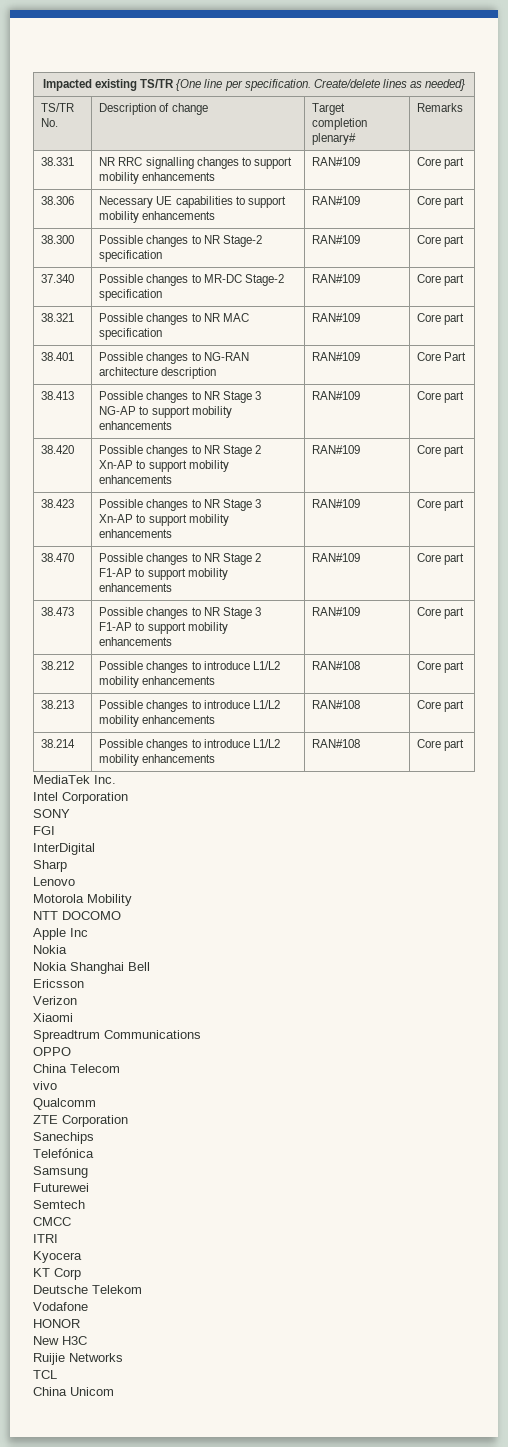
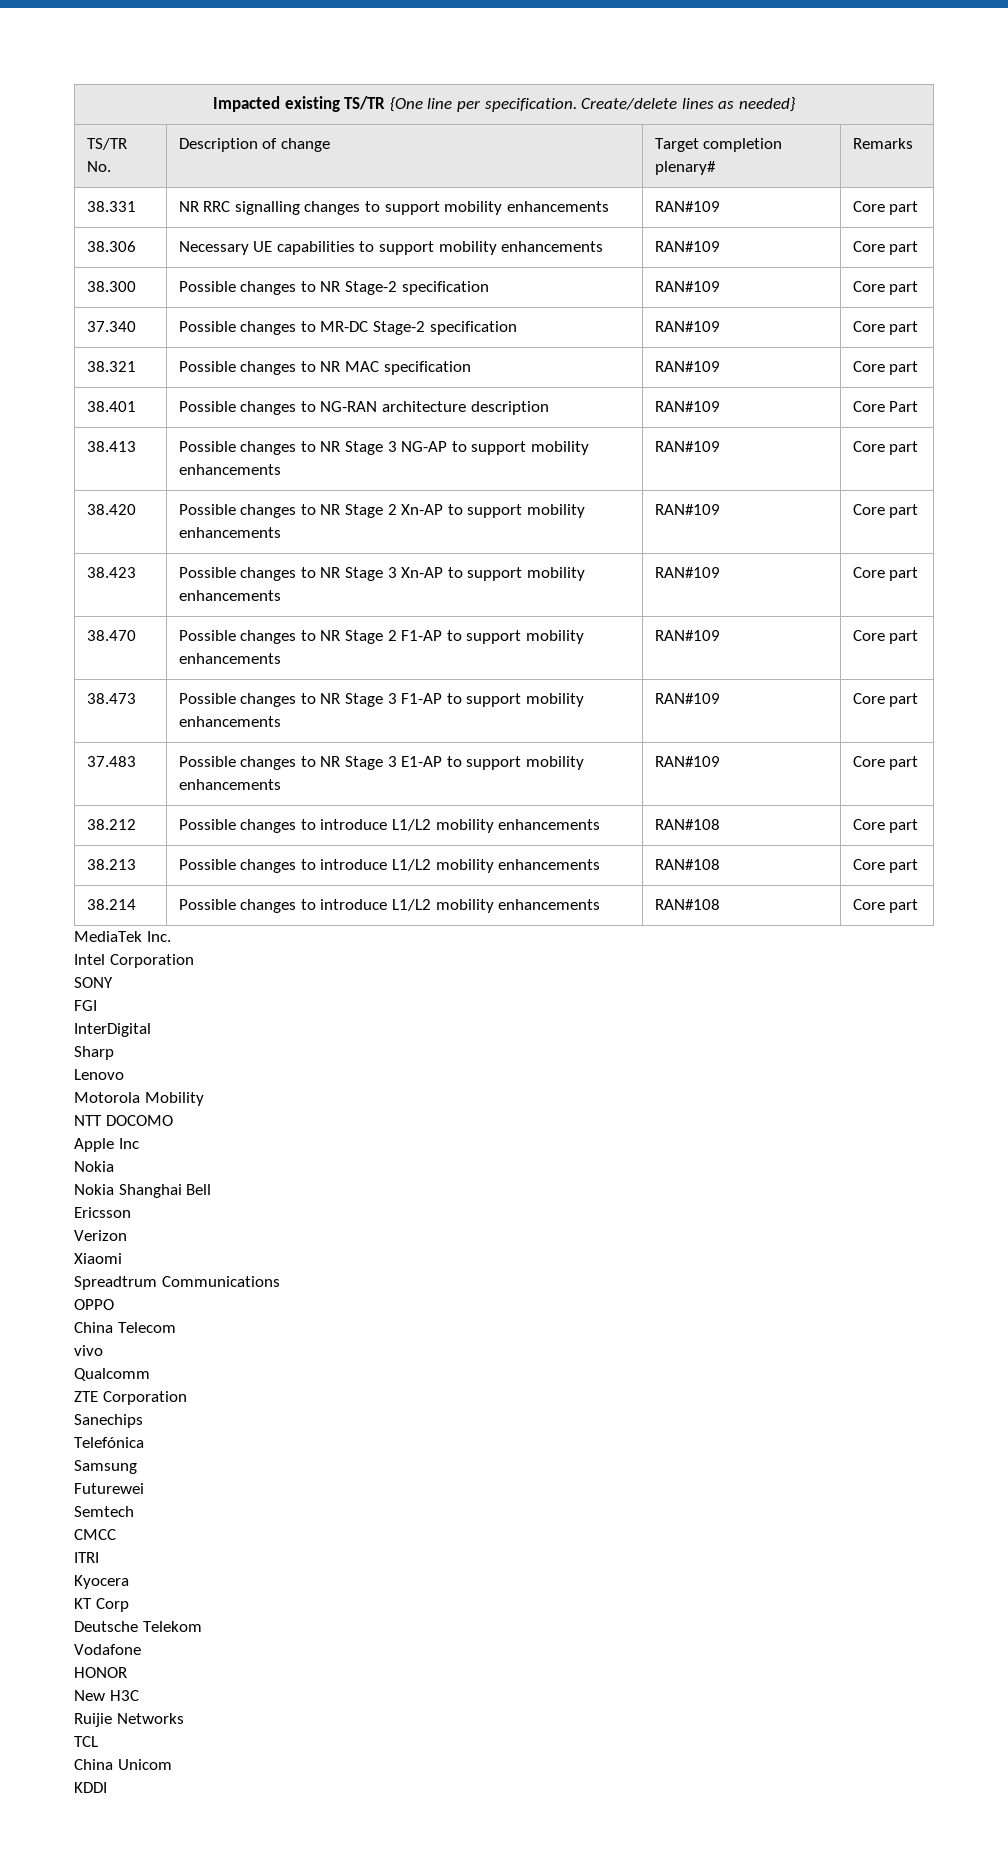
+ 37.483 | Possible changes to NR Stage 3 E1-AP to support mobility enhancements | RAN#109 | Core part
+ KDDI

